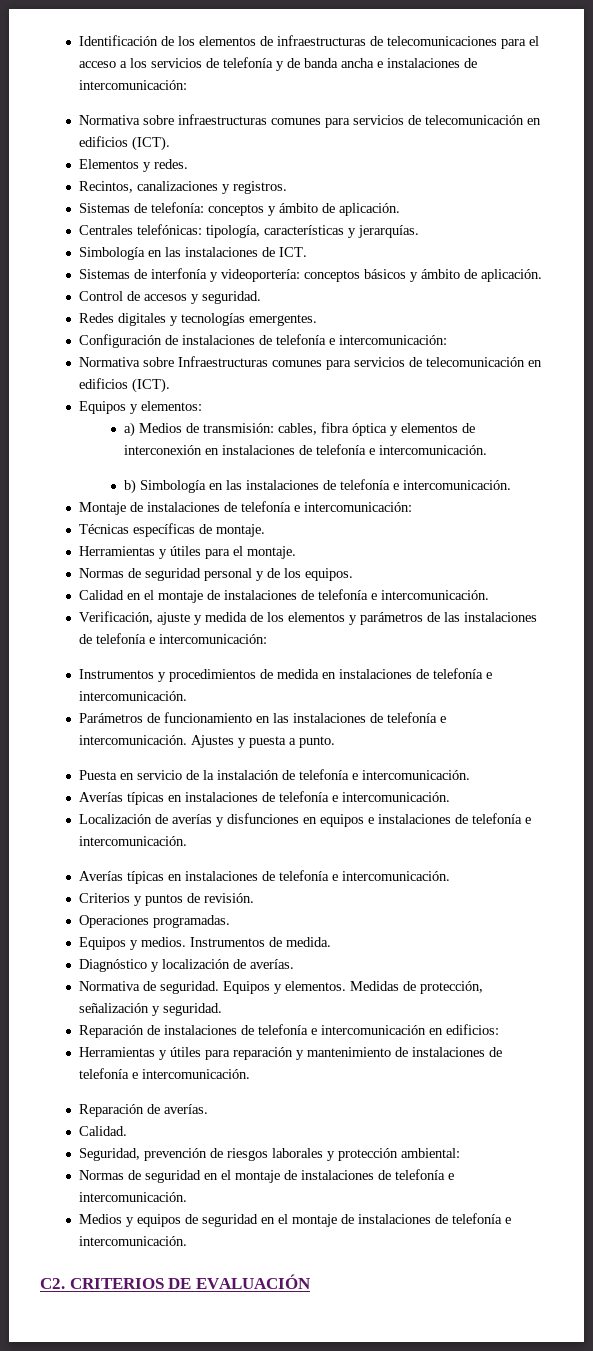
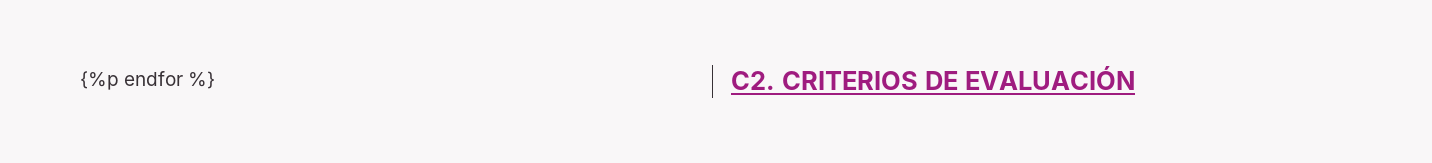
- Identificación de los elementos de infraestructuras de telecomunicaciones para el acceso a los servicios de telefonía y de banda ancha e instalaciones de intercomunicación:
- Normativa sobre infraestructuras comunes para servicios de telecomunicación en edificios (ICT).
- Elementos y redes.
- Recintos, canalizaciones y registros.
- Sistemas de telefonía: conceptos y ámbito de aplicación.
- Centrales telefónicas: tipología, características y jerarquías.
- Simbología en las instalaciones de ICT.
- Sistemas de interfonía y videoportería: conceptos básicos y ámbito de aplicación.
- Control de accesos y seguridad.
- Redes digitales y tecnologías emergentes.
- Configuración de instalaciones de telefonía e intercomunicación:
- Normativa sobre Infraestructuras comunes para servicios de telecomunicación en edificios (ICT).
- Equipos y elementos:
- a) Medios de transmisión: cables, fibra óptica y elementos de interconexión en instalaciones de telefonía e intercomunicación.
- b) Simbología en las instalaciones de telefonía e intercomunicación.
- Montaje de instalaciones de telefonía e intercomunicación:
- Técnicas específicas de montaje.
- Herramientas y útiles para el montaje.
- Normas de seguridad personal y de los equipos.
- Calidad en el montaje de instalaciones de telefonía e intercomunicación.
- Verificación, ajuste y medida de los elementos y parámetros de las instalaciones de telefonía e intercomunicación:
- Instrumentos y procedimientos de medida en instalaciones de telefonía e intercomunicación.
- Parámetros de funcionamiento en las instalaciones de telefonía e intercomunicación. Ajustes y puesta a punto.
- Puesta en servicio de la instalación de telefonía e intercomunicación.
- Averías típicas en instalaciones de telefonía e intercomunicación.
- Localización de averías y disfunciones en equipos e instalaciones de telefonía e intercomunicación.
- Averías típicas en instalaciones de telefonía e intercomunicación.
- Criterios y puntos de revisión.
- Operaciones programadas.
- Equipos y medios. Instrumentos de medida.
- Diagnóstico y localización de averías.
- Normativa de seguridad. Equipos y elementos. Medidas de protección, señalización y seguridad.
- Reparación de instalaciones de telefonía e intercomunicación en edificios:
- Herramientas y útiles para reparación y mantenimiento de instalaciones de telefonía e intercomunicación.
- Reparación de averías.
- Calidad.
- Seguridad, prevención de riesgos laborales y protección ambiental:
- Normas de seguridad en el montaje de instalaciones de telefonía e intercomunicación.
- Medios y equipos de seguridad en el montaje de instalaciones de telefonía e intercomunicación.
+ {%p endfor %}

